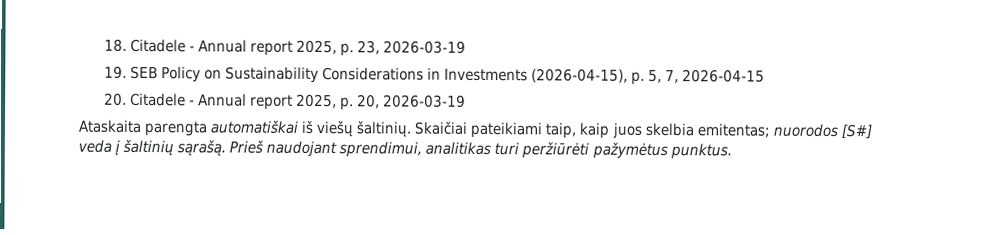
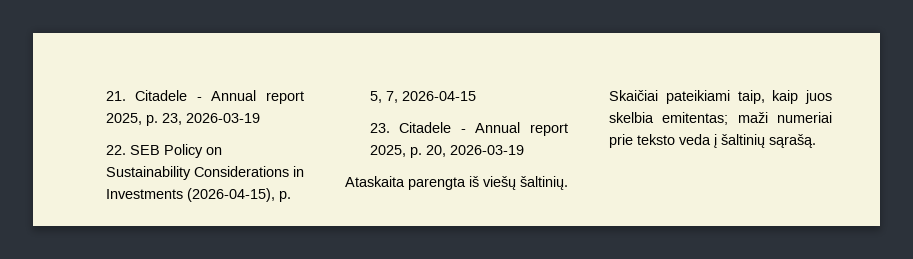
- 18. Citadele - Annual report 2025, p. 23, 2026-03-19
+ 21. Citadele - Annual report 2025, p. 23, 2026-03-19
- 19. SEB Policy on Sustainability Considerations in Investments (2026-04-15), p. 5, 7, 2026-04-15
+ 22. SEB Policy on Sustainability Considerations in Investments (2026-04-15), p. 5, 7, 2026-04-15
- 20. Citadele - Annual report 2025, p. 20, 2026-03-19
+ 23. Citadele - Annual report 2025, p. 20, 2026-03-19
- Ataskaita parengta automatiškai iš viešų šaltinių.
+ Ataskaita parengta iš viešų šaltinių.
- Skaičiai pateikiami taip, kaip juos skelbia emitentas; nuorodos [S#] veda į šaltinių sąrašą. Prieš naudojant sprendimui, analitikas turi peržiūrėti pažymėtus punktus.
+ Skaičiai pateikiami taip, kaip juos skelbia emitentas; maži numeriai prie teksto veda į šaltinių sąrašą.

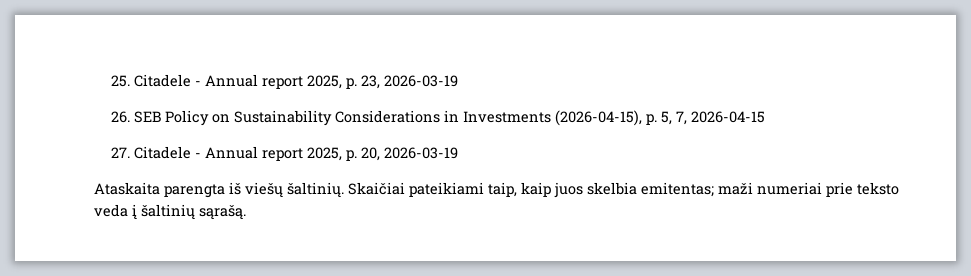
- 21. Citadele - Annual report 2025, p. 23, 2026-03-19
+ 25. Citadele - Annual report 2025, p. 23, 2026-03-19
- 22. SEB Policy on Sustainability Considerations in Investments (2026-04-15), p. 5, 7, 2026-04-15
+ 26. SEB Policy on Sustainability Considerations in Investments (2026-04-15), p. 5, 7, 2026-04-15
- 23. Citadele - Annual report 2025, p. 20, 2026-03-19
+ 27. Citadele - Annual report 2025, p. 20, 2026-03-19

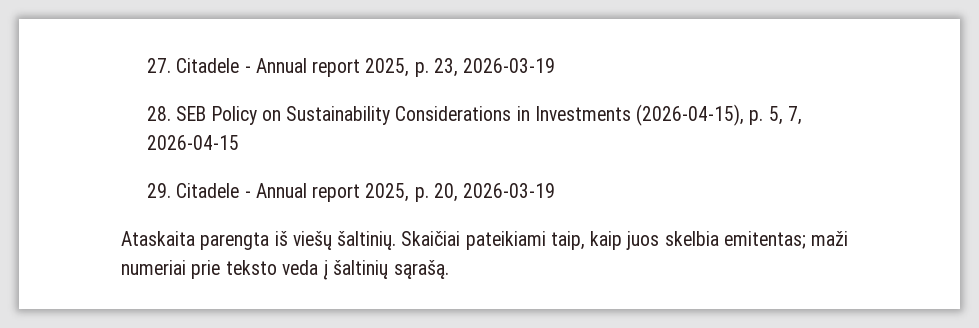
- 25. Citadele - Annual report 2025, p. 23, 2026-03-19
+ 27. Citadele - Annual report 2025, p. 23, 2026-03-19
- 26. SEB Policy on Sustainability Considerations in Investments (2026-04-15), p. 5, 7, 2026-04-15
+ 28. SEB Policy on Sustainability Considerations in Investments (2026-04-15), p. 5, 7, 2026-04-15
- 27. Citadele - Annual report 2025, p. 20, 2026-03-19
+ 29. Citadele - Annual report 2025, p. 20, 2026-03-19

